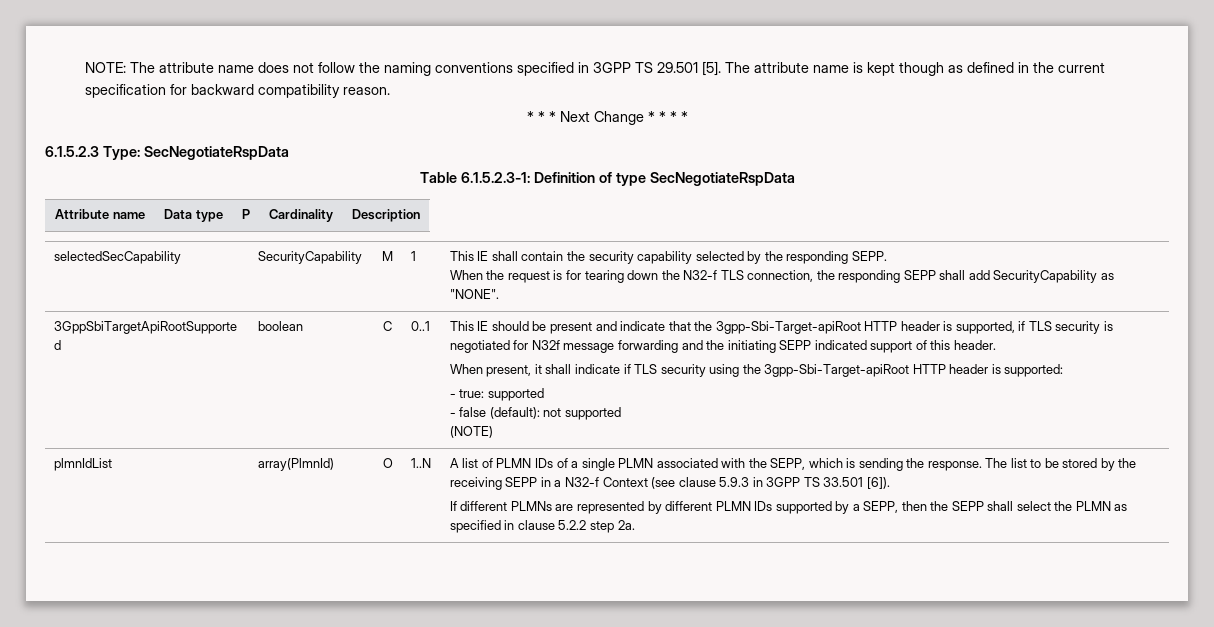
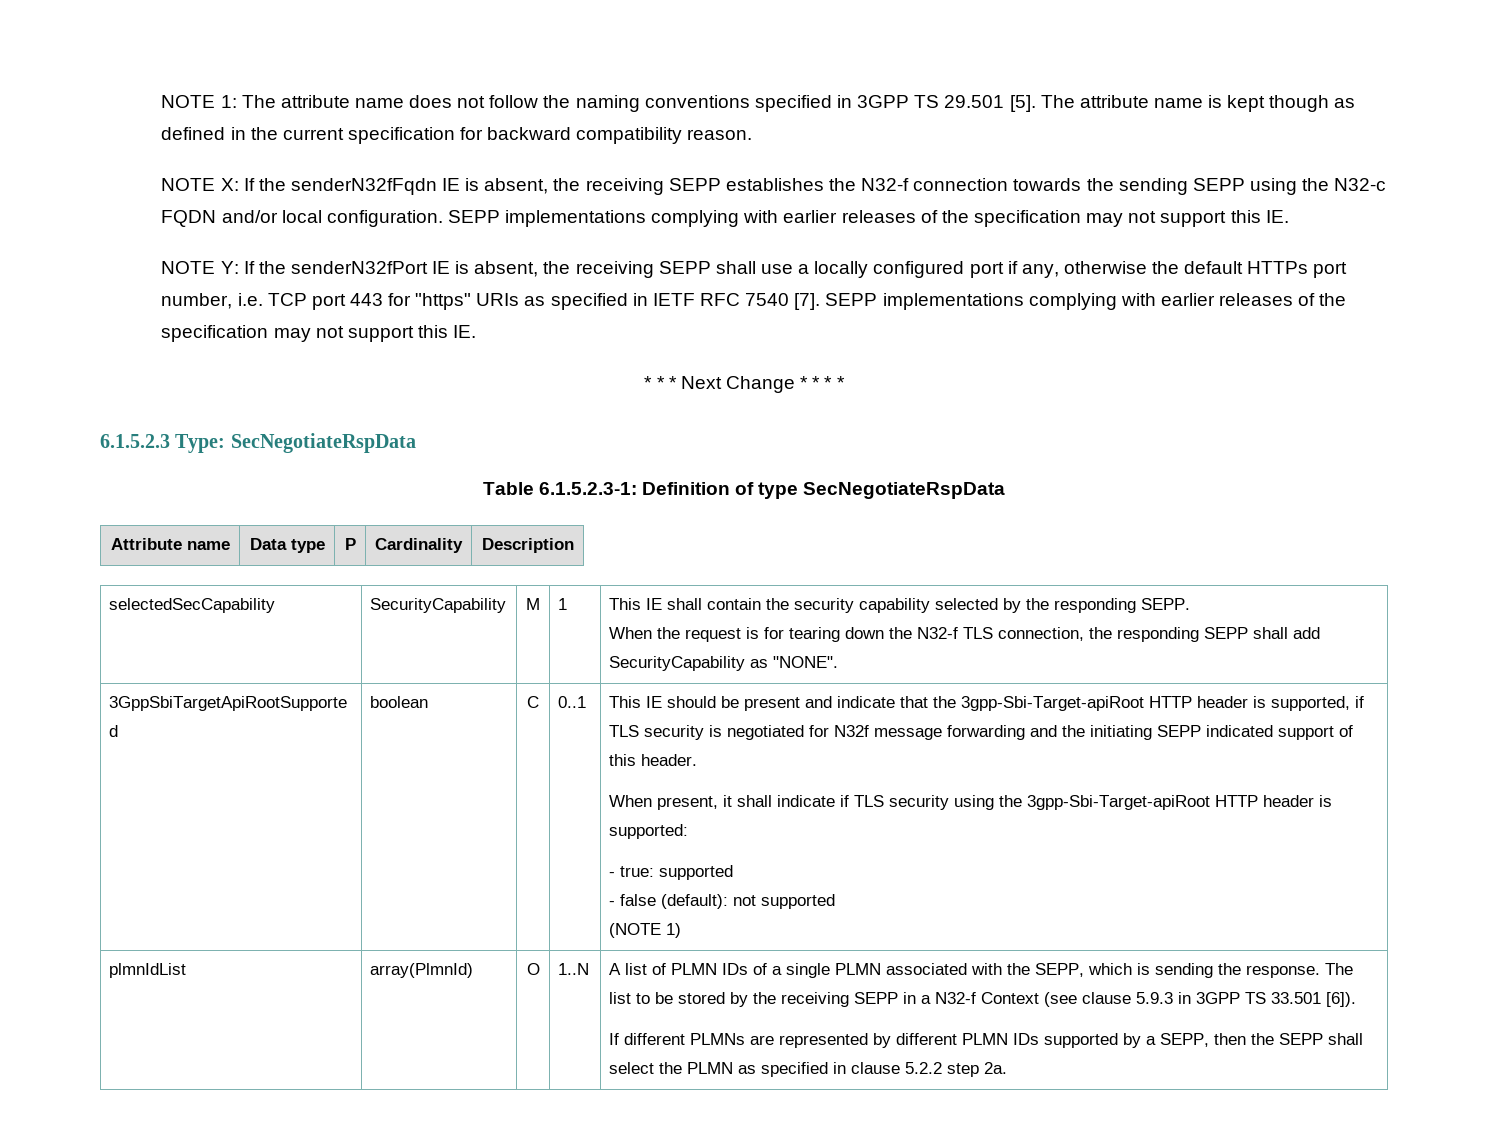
- NOTE: The attribute name does not follow the naming conventions specified in 3GPP TS 29.501 [5].
+ NOTE 1: The attribute name does not follow the naming conventions specified in 3GPP TS 29.501 [5].
+ NOTE X: If the senderN32fFqdn IE is absent, the receiving SEPP establishes the N32-f connection towards the sending SEPP using the N32-c FQDN and/or local configuration. SEPP implementations complying with earlier releases of the specification may not support this IE.
+ NOTE Y: If the senderN32fPort IE is absent, the receiving SEPP shall use a locally configured port if any, otherwise the default HTTPs port number, i.e. TCP port 443 for "https" URIs as specified in IETF RFC 7540 [7]. SEPP implementations complying with earlier releases of the specification may not support this IE.
- (NOTE)
+ (NOTE 1)

